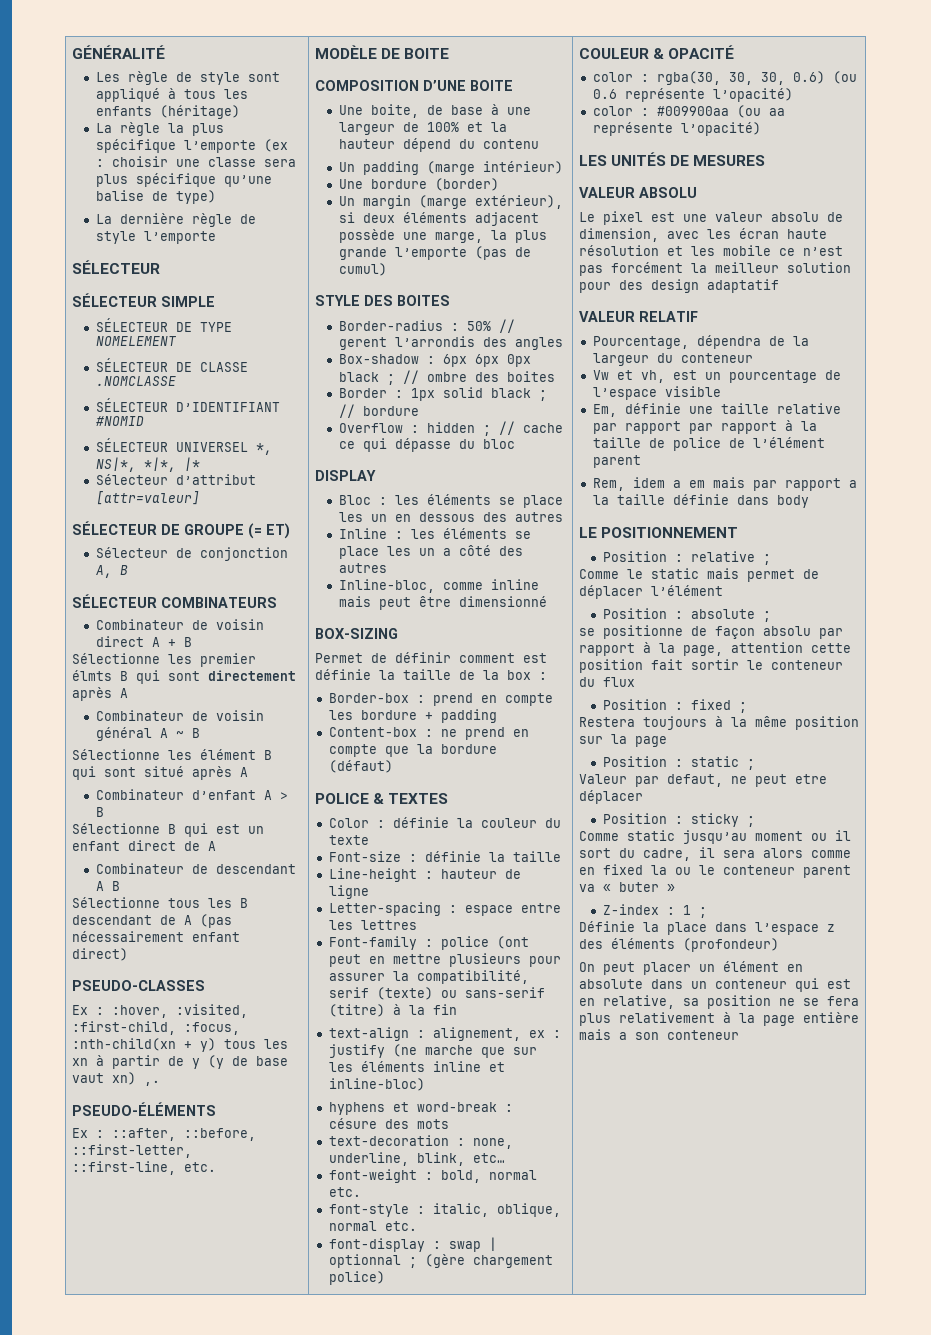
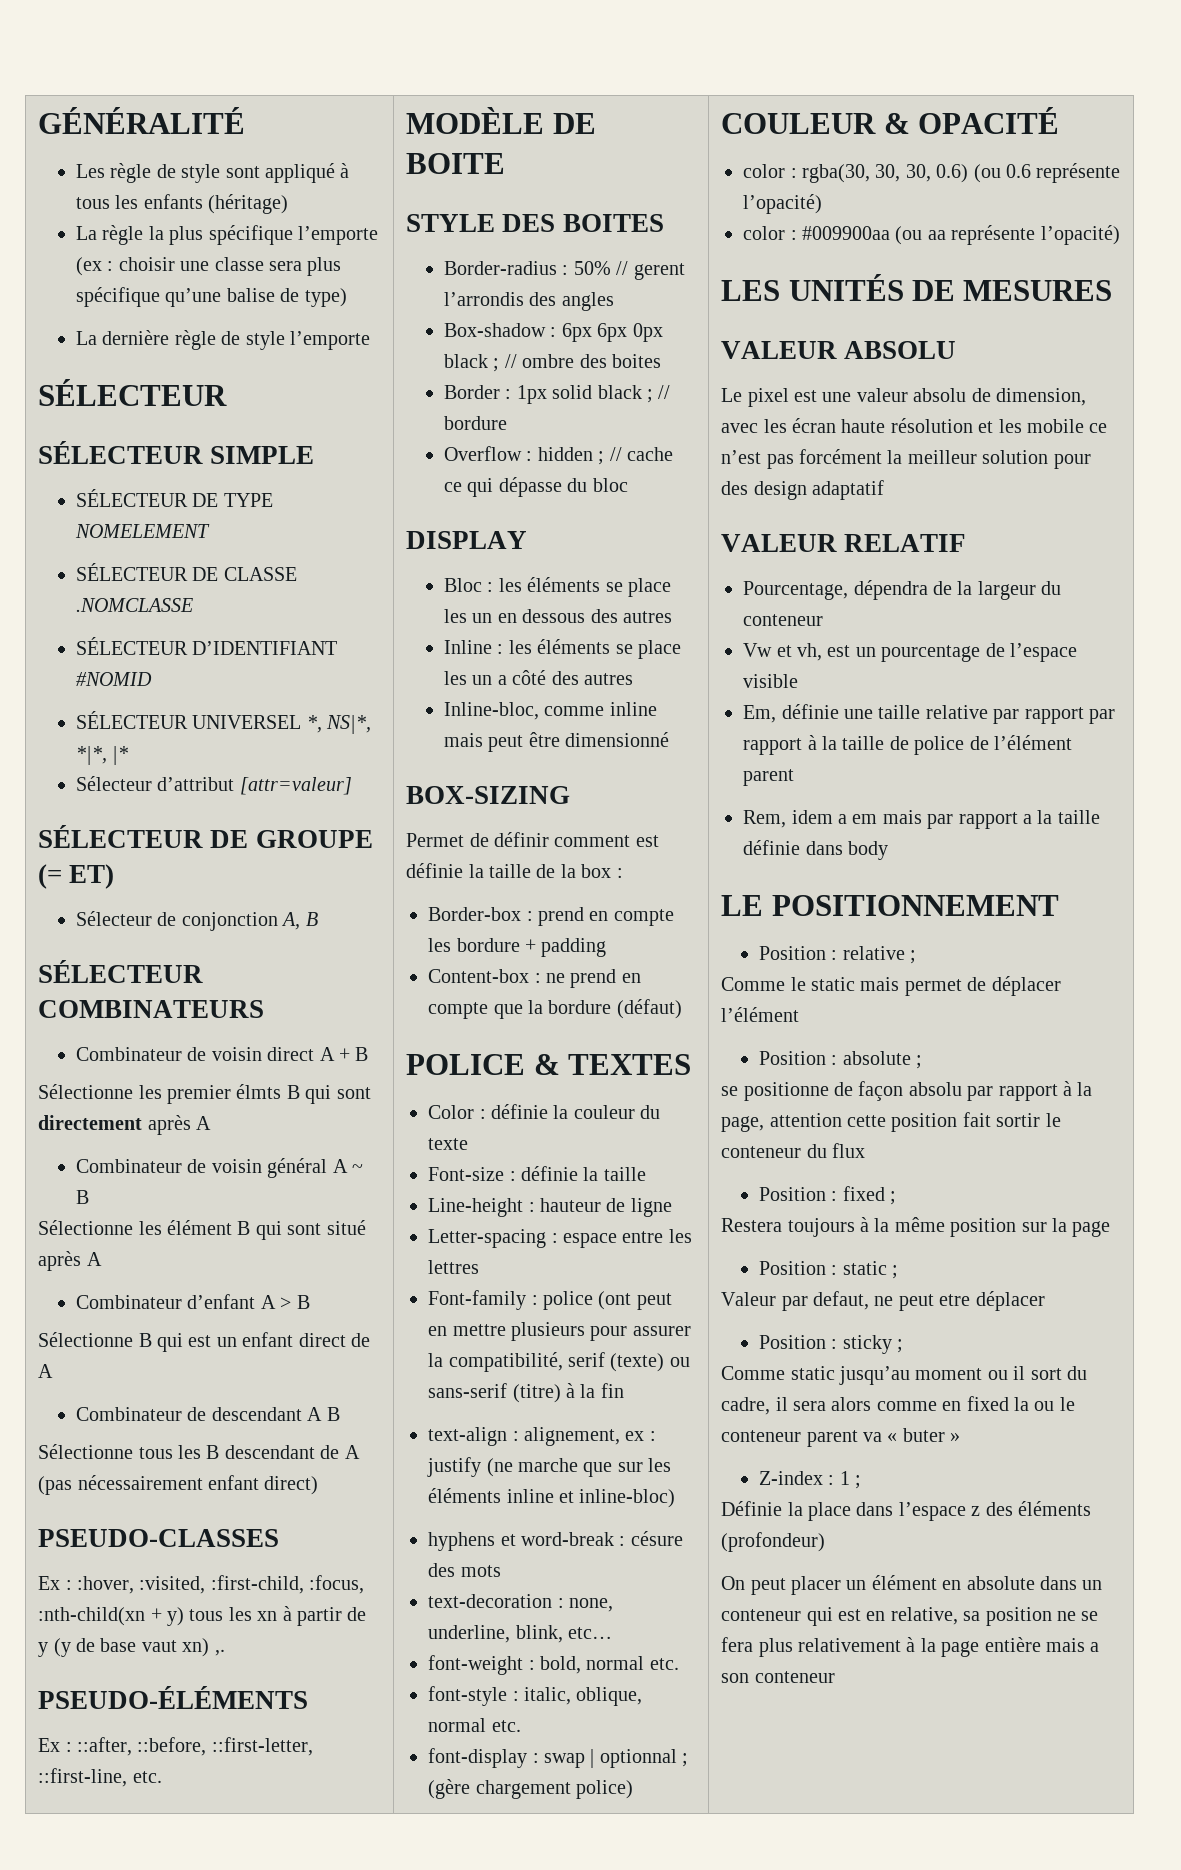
- COMPOSITION D’UNE BOITE
- Une boite, de base à une largeur de 100% et la hauteur dépend du contenu
- Un padding (marge intérieur)
- Une bordure (border)
- Un margin (marge extérieur), si deux éléments adjacent possède une marge, la plus grande l’emporte (pas de cumul)

